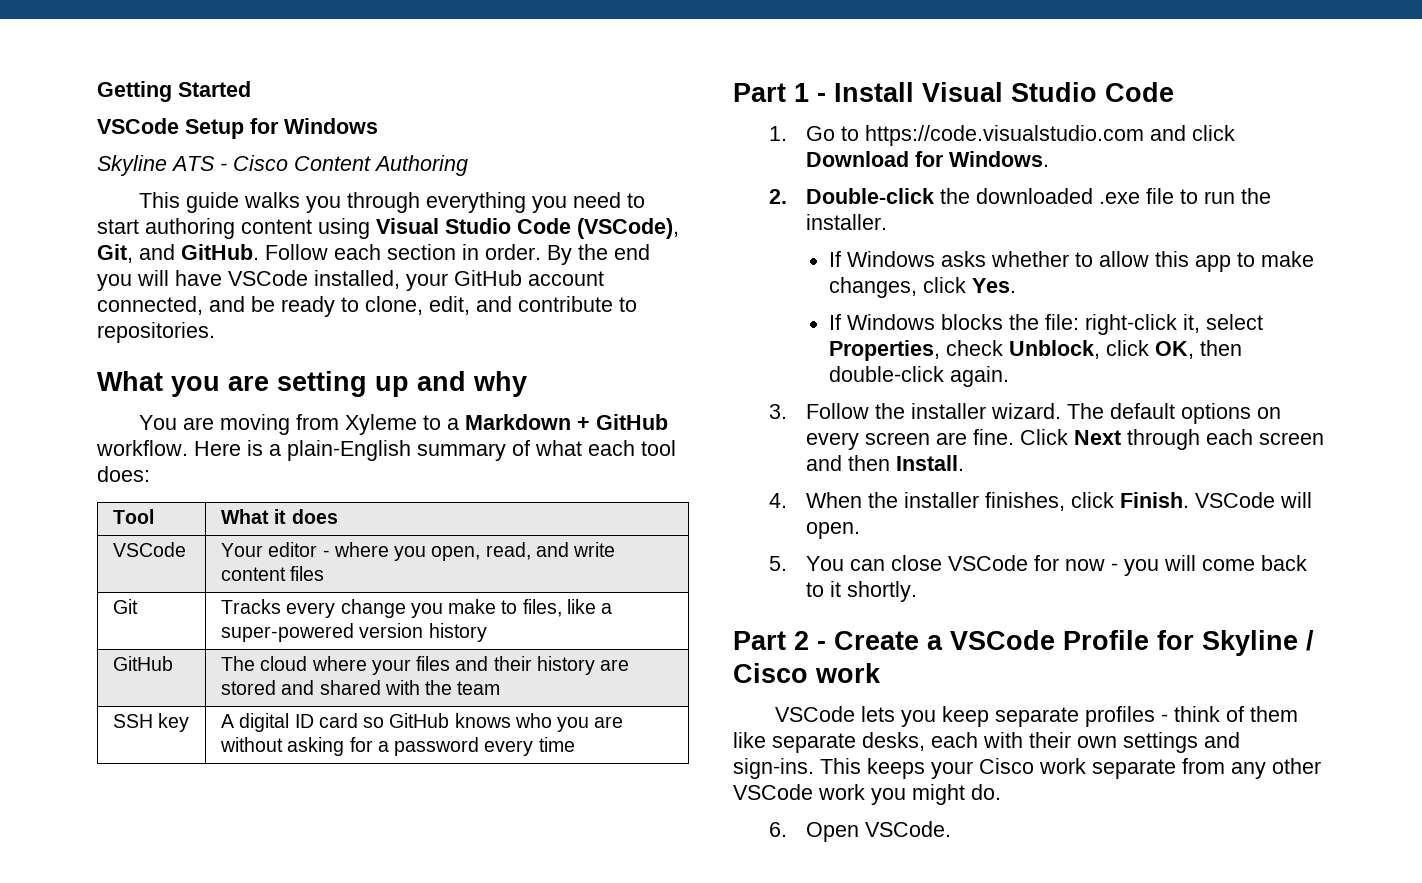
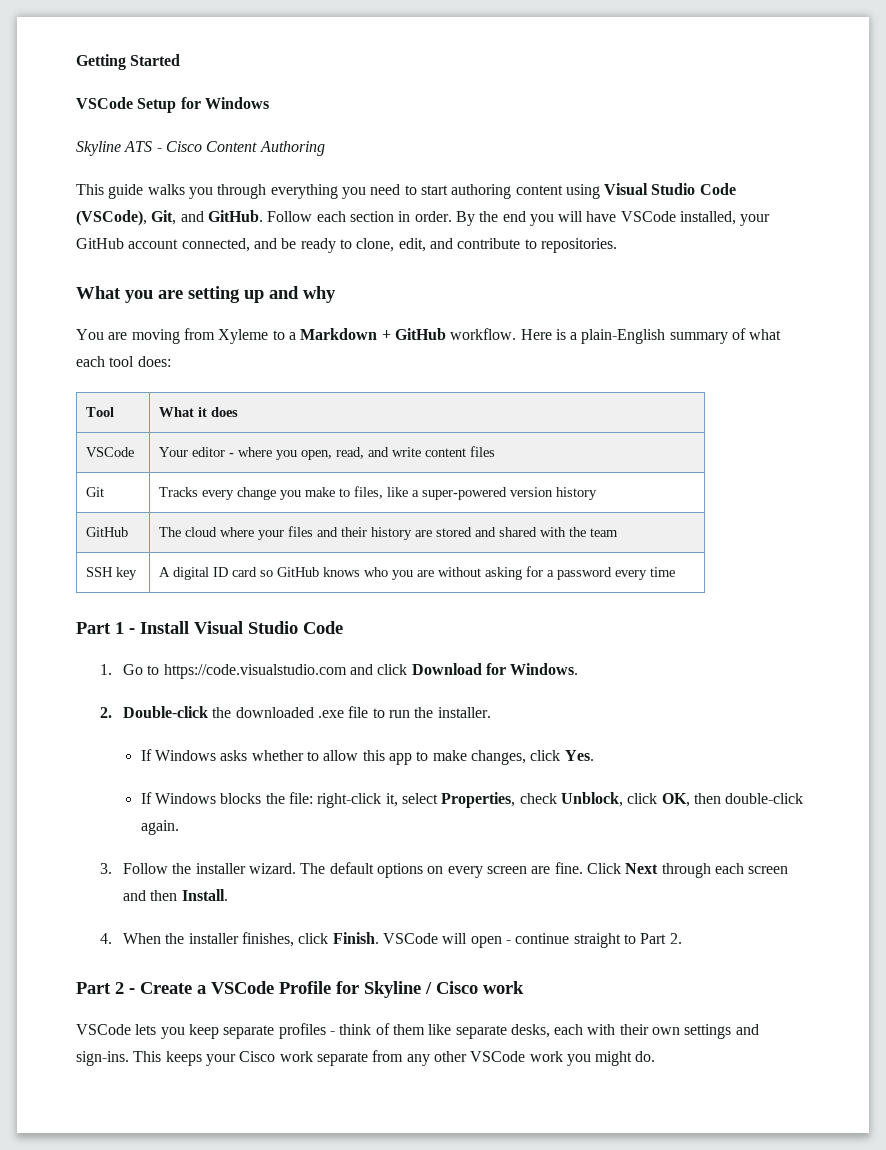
- VSCode will open.
- 5. You can close VSCode for now - you will come back to it shortly.
+ VSCode will open - continue straight to Part 2.
- 6. Open VSCode.

